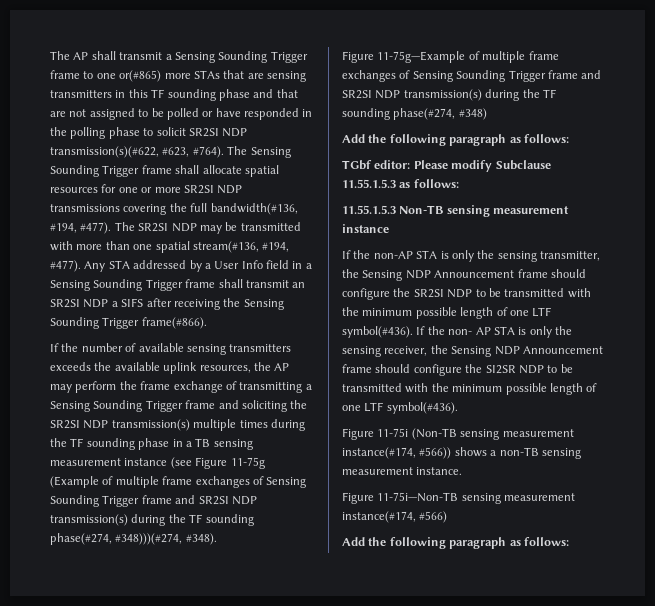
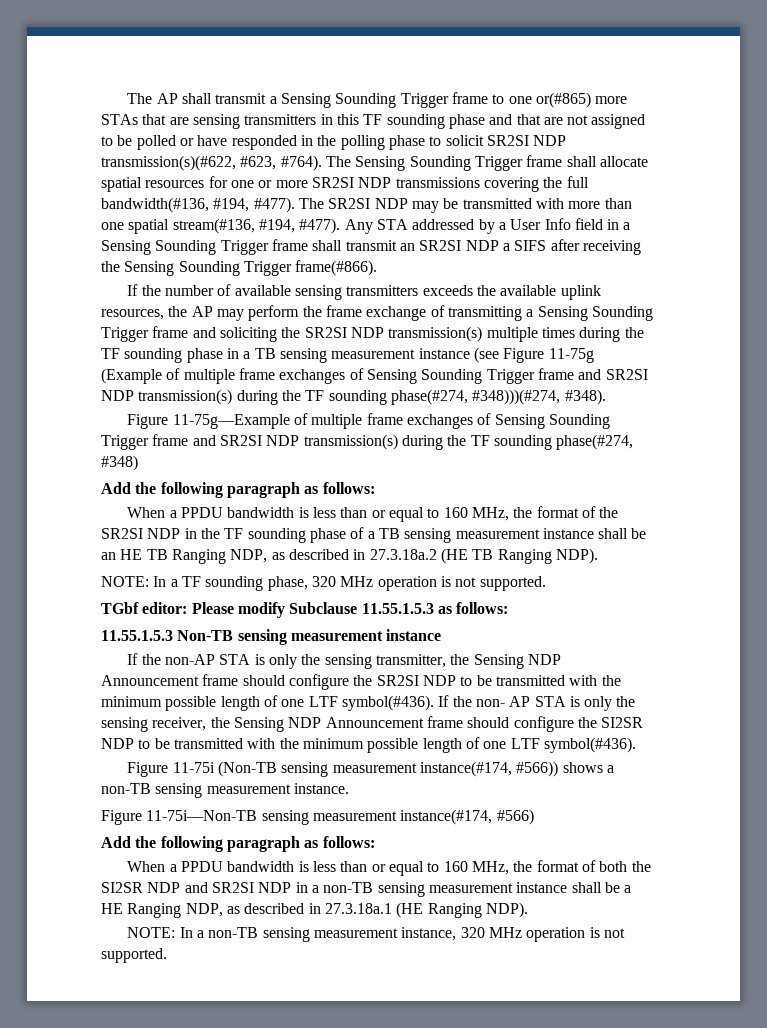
+ When a PPDU bandwidth is less than or equal to 160 MHz, the format of the SR2SI NDP in the TF sounding phase of a TB sensing measurement instance shall be an HE TB Ranging NDP, as described in 27.3.18a.2 (HE TB Ranging NDP).
+ NOTE: In a TF sounding phase, 320 MHz operation is not supported.
+ When a PPDU bandwidth is less than or equal to 160 MHz, the format of both the SI2SR NDP and SR2SI NDP in a non-TB sensing measurement instance shall be a HE Ranging NDP, as described in 27.3.18a.1 (HE Ranging NDP).
+ NOTE: In a non-TB sensing measurement instance, 320 MHz operation is not supported.

